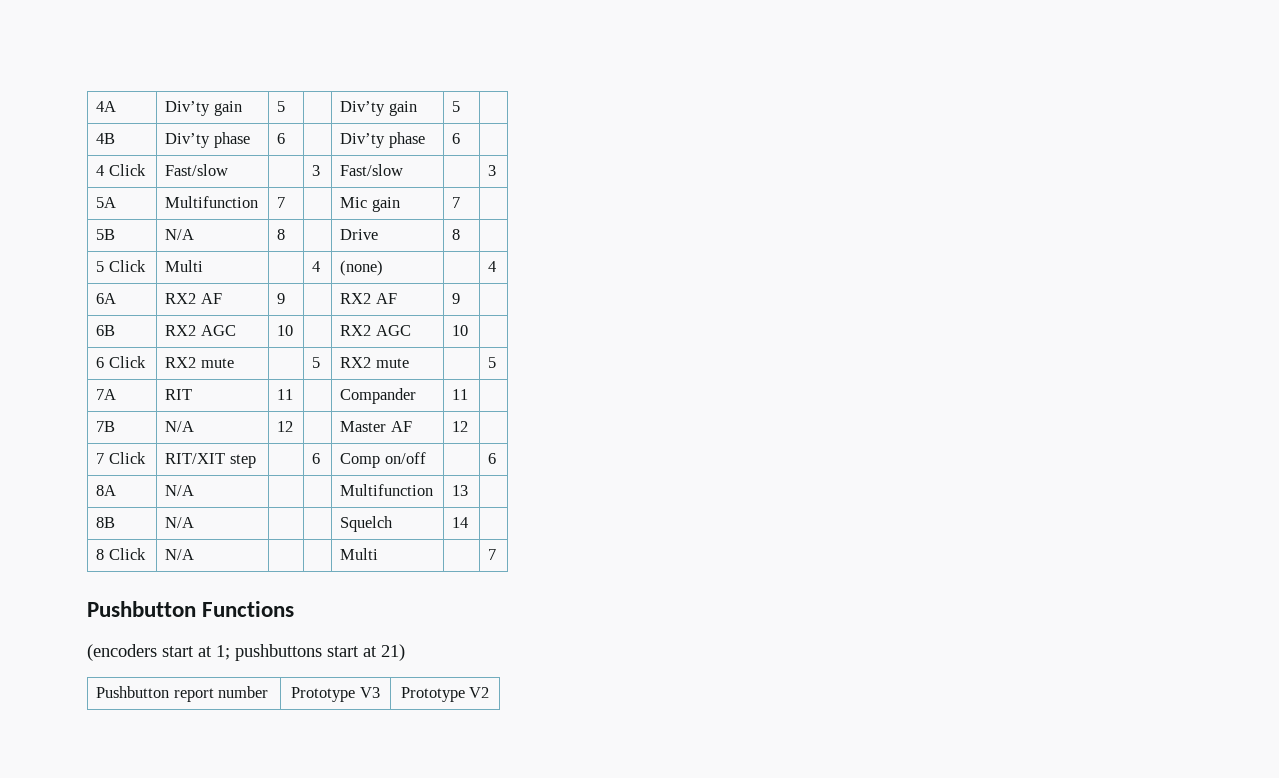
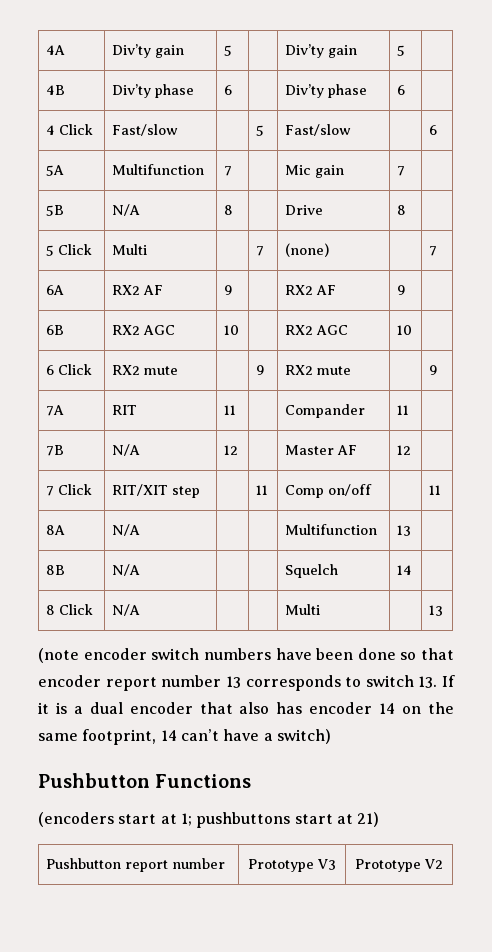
- 4 Click | Fast/slow | | 3 | Fast/slow | | 3
+ 4 Click | Fast/slow | | 5 | Fast/slow | | 6
- 5 Click | Multi | | 4 | (none) | | 4
+ 5 Click | Multi | | 7 | (none) | | 7
- 6 Click | RX2 mute | | 5 | RX2 mute | | 5
+ 6 Click | RX2 mute | | 9 | RX2 mute | | 9
- 7 Click | RIT/XIT step | | 6 | Comp on/off | | 6
+ 7 Click | RIT/XIT step | | 11 | Comp on/off | | 11
- 8 Click | N/A | | | Multi | | 7
+ 8 Click | N/A | | | Multi | | 13
+ (note encoder switch numbers have been done so that encoder report number 13 corresponds to switch 13. If it is a dual encoder that also has encoder 14 on the same footprint, 14 can’t have a switch)

